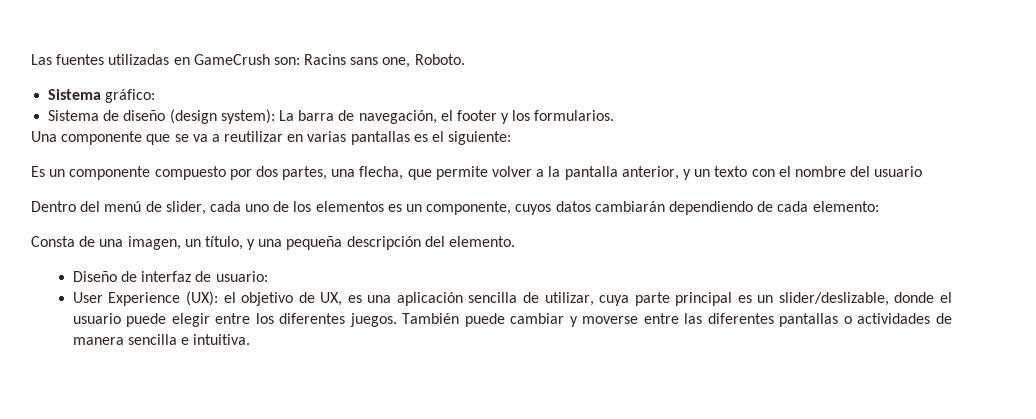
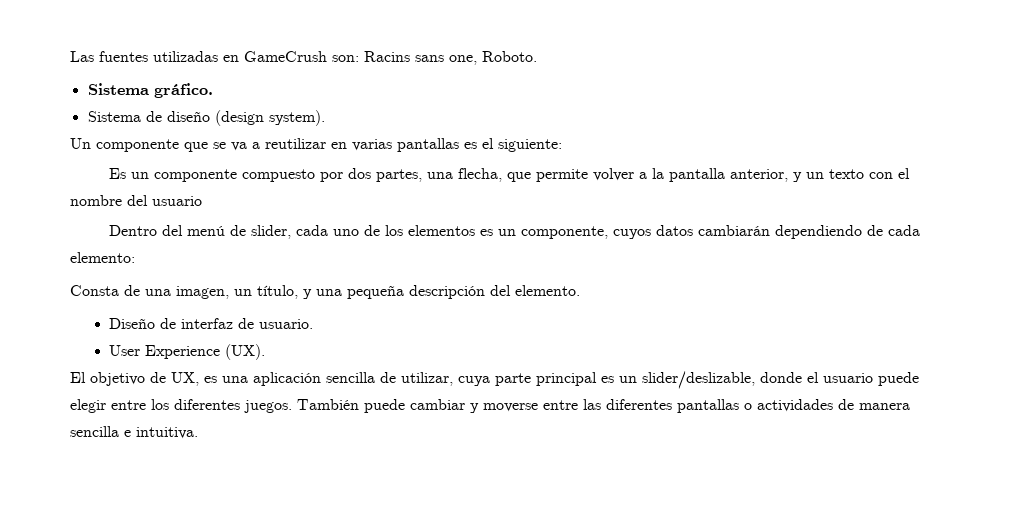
- Sistema gráfico:
+ Sistema gráfico.
- Sistema de diseño (design system): La barra de navegación, el footer y los formularios.
- Una componente que se va a reutilizar en varias pantallas es el siguiente:
+ Sistema de diseño (design system).
+ Un componente que se va a reutilizar en varias pantallas es el siguiente:
- Diseño de interfaz de usuario:
+ Diseño de interfaz de usuario.
- User Experience (UX): el objetivo de UX, es una aplicación sencilla de utilizar, cuya parte principal es un slider/deslizable, donde el usuario puede elegir entre los diferentes juegos.
+ User Experience (UX).
+ El objetivo de UX, es una aplicación sencilla de utilizar, cuya parte principal es un slider/deslizable, donde el usuario puede elegir entre los diferentes juegos.

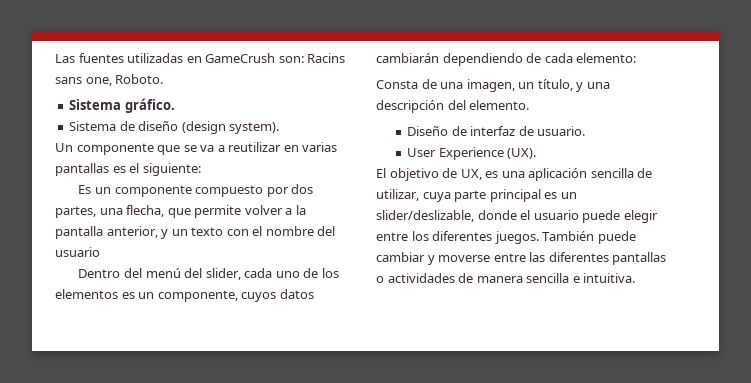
- Dentro del menú de slider, cada uno de los elementos es un componente, cuyos datos cambiarán dependiendo de cada elemento:
+ Dentro del menú del slider, cada uno de los elementos es un componente, cuyos datos cambiarán dependiendo de cada elemento:
- Consta de una imagen, un título, y una pequeña descripción del elemento.
+ Consta de una imagen, un título, y una descripción del elemento.

